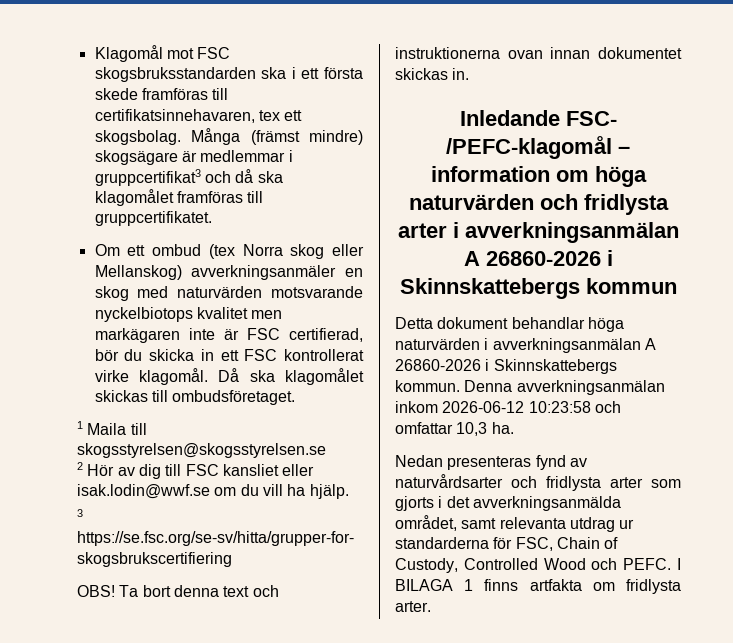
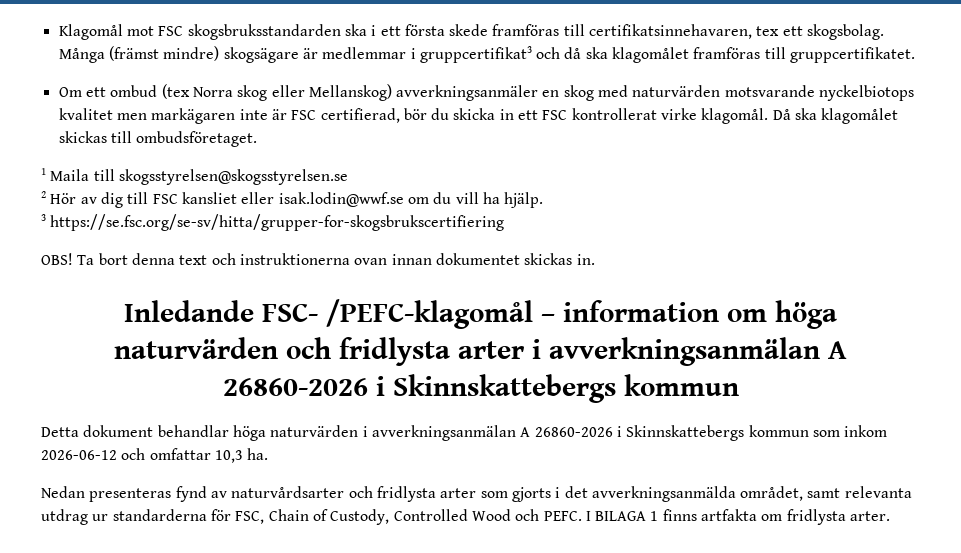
- Detta dokument behandlar höga naturvärden i avverkningsanmälan A 26860-2026 i Skinnskattebergs kommun. Denna avverkningsanmälan inkom 2026-06-12 10:23:58 och omfattar 10,3 ha.
+ Detta dokument behandlar höga naturvärden i avverkningsanmälan A 26860-2026 i Skinnskattebergs kommun som inkom 2026-06-12 och omfattar 10,3 ha.

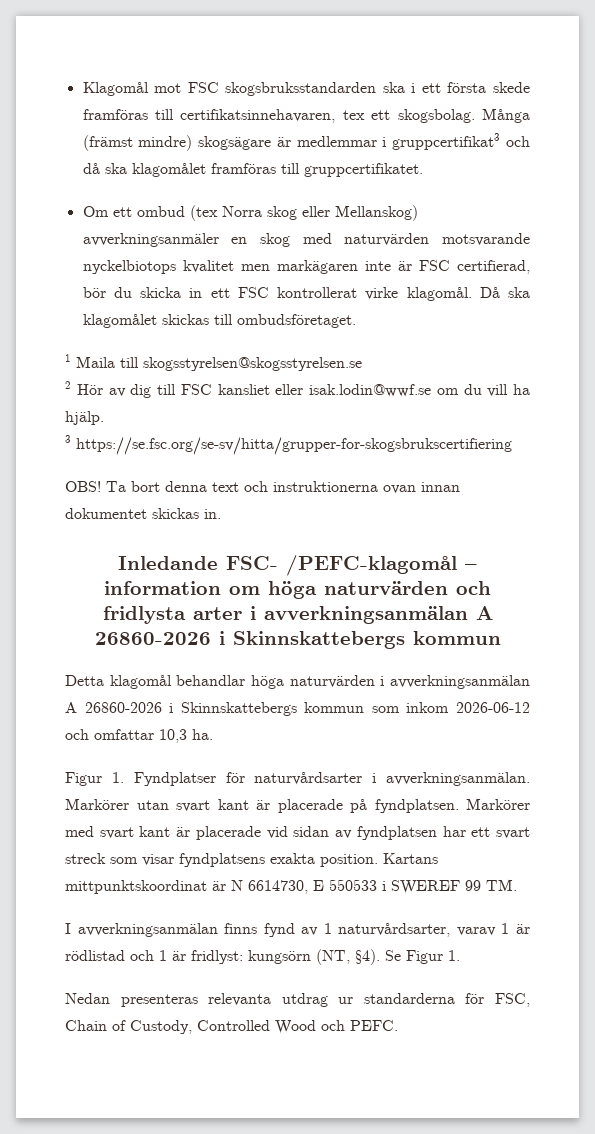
- Detta dokument behandlar höga naturvärden i avverkningsanmälan A 26860-2026 i Skinnskattebergs kommun som inkom 2026-06-12 och omfattar 10,3 ha.
+ Detta klagomål behandlar höga naturvärden i avverkningsanmälan A 26860-2026 i Skinnskattebergs kommun som inkom 2026-06-12 och omfattar 10,3 ha.
- Nedan presenteras fynd av naturvårdsarter och fridlysta arter som gjorts i det avverkningsanmälda området, samt relevanta utdrag ur standarderna för FSC, Chain of Custody, Controlled Wood och PEFC. I BILAGA 1 finns artfakta om fridlysta arter.
+ Figur 1. Fyndplatser för naturvårdsarter i avverkningsanmälan. Markörer utan svart kant är placerade på fyndplatsen. Markörer med svart kant är placerade vid sidan av fyndplatsen har ett svart streck som visar fyndplatsens exakta position. Kartans mittpunktskoordinat är N 6614730, E 550533 i SWEREF 99 TM.
+ I avverkningsanmälan finns fynd av 1 naturvårdsarter, varav 1 är rödlistad och 1 är fridlyst: kungsörn (NT, §4). Se Figur 1.
+ Nedan presenteras relevanta utdrag ur standarderna för FSC, Chain of Custody, Controlled Wood och PEFC.

